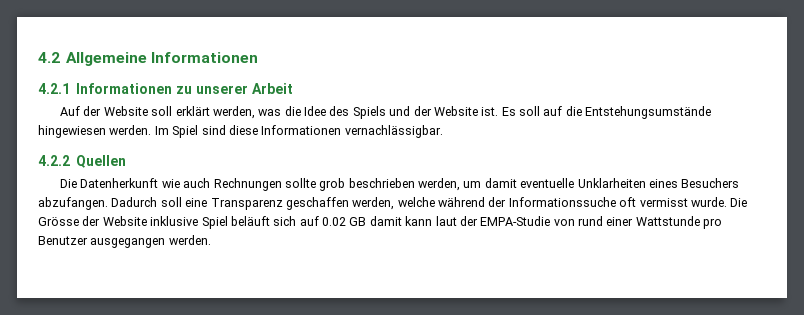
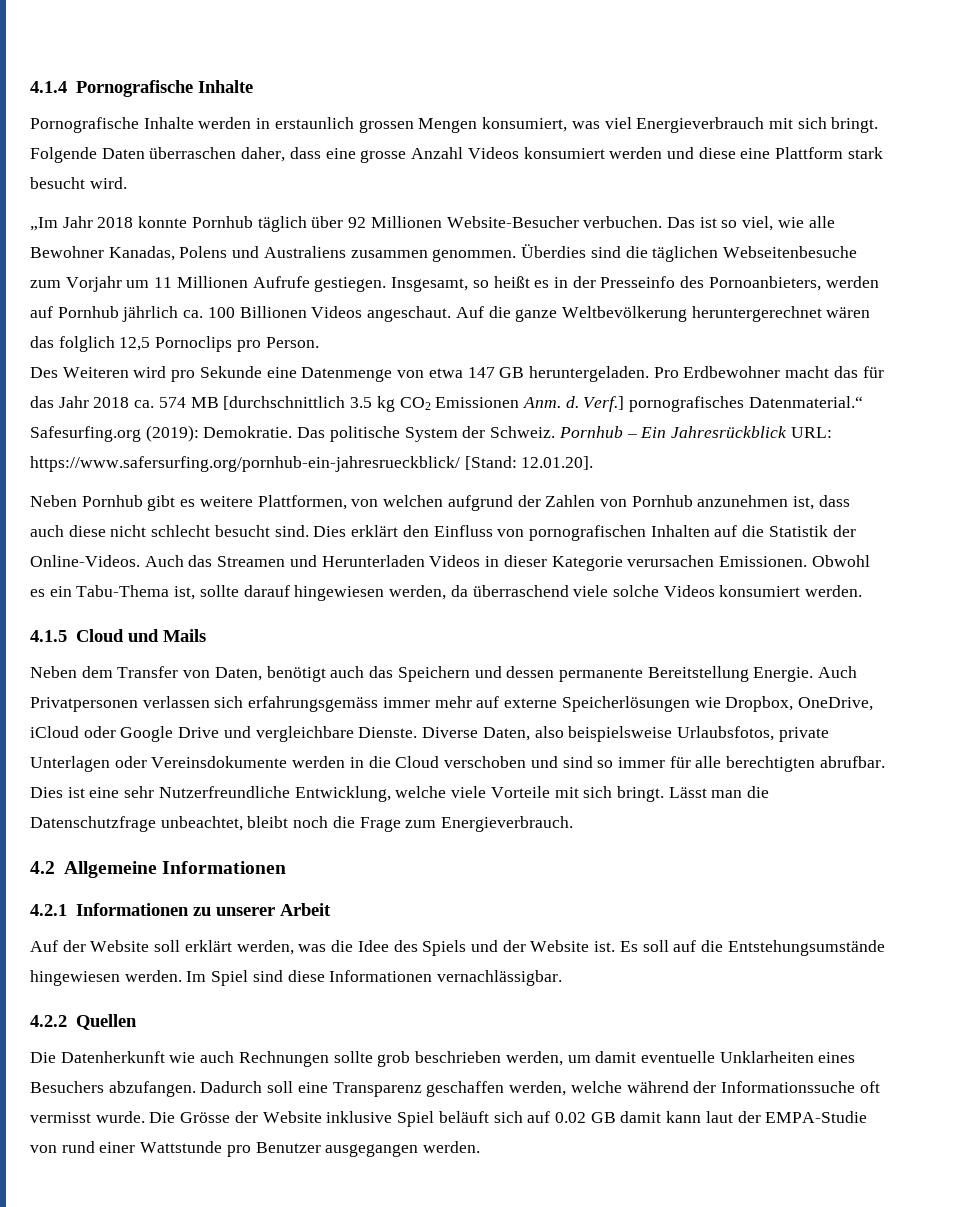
+ 4.1.4 Pornografische Inhalte
+ Pornografische Inhalte werden in erstaunlich grossen Mengen konsumiert, was viel Energieverbrauch mit sich bringt. Folgende Daten überraschen daher, dass eine grosse Anzahl Videos konsumiert werden und diese eine Plattform stark besucht wird.
+ „Im Jahr 2018 konnte Pornhub täglich über 92 Millionen Website-Besucher verbuchen. Das ist so viel, wie alle Bewohner Kanadas, Polens und Australiens zusammen genommen. Überdies sind die täglichen Webseitenbesuche zum Vorjahr um 11 Millionen Aufrufe gestiegen. Insgesamt, so heißt es in der Presseinfo des Pornoanbieters, werden auf Pornhub jährlich ca. 100 Billionen Videos angeschaut. Auf die ganze Weltbevölkerung heruntergerechnet wären das folglich 12,5 Pornoclips pro Person.
+ Des Weiteren wird pro Sekunde eine Datenmenge von etwa 147 GB heruntergeladen. Pro Erdbewohner macht das für das Jahr 2018 ca. 574 MB [durchschnittlich 3.5 kg CO2 Emissionen Anm. d. Verf.] pornografisches Datenmaterial.“ Safesurfing.org (2019): Demokratie. Das politische System der Schweiz. Pornhub – Ein Jahresrückblick URL: https://www.safersurfing.org/pornhub-ein-jahresrueckblick/ [Stand: 12.01.20].
+ Neben Pornhub gibt es weitere Plattformen, von welchen aufgrund der Zahlen von Pornhub anzunehmen ist, dass auch diese nicht schlecht besucht sind. Dies erklärt den Einfluss von pornografischen Inhalten auf die Statistik der Online-Videos. Auch das Streamen und Herunterladen Videos in dieser Kategorie verursachen Emissionen. Obwohl es ein Tabu-Thema ist, sollte darauf hingewiesen werden, da überraschend viele solche Videos konsumiert werden.
+ 4.1.5 Cloud und Mails
+ Neben dem Transfer von Daten, benötigt auch das Speichern und dessen permanente Bereitstellung Energie. Auch Privatpersonen verlassen sich erfahrungsgemäss immer mehr auf externe Speicherlösungen wie Dropbox, OneDrive, iCloud oder Google Drive und vergleichbare Dienste. Diverse Daten, also beispielsweise Urlaubsfotos, private Unterlagen oder Vereinsdokumente werden in die Cloud verschoben und sind so immer für alle berechtigten abrufbar. Dies ist eine sehr Nutzerfreundliche Entwicklung, welche viele Vorteile mit sich bringt. Lässt man die Datenschutzfrage unbeachtet, bleibt noch die Frage zum Energieverbrauch.

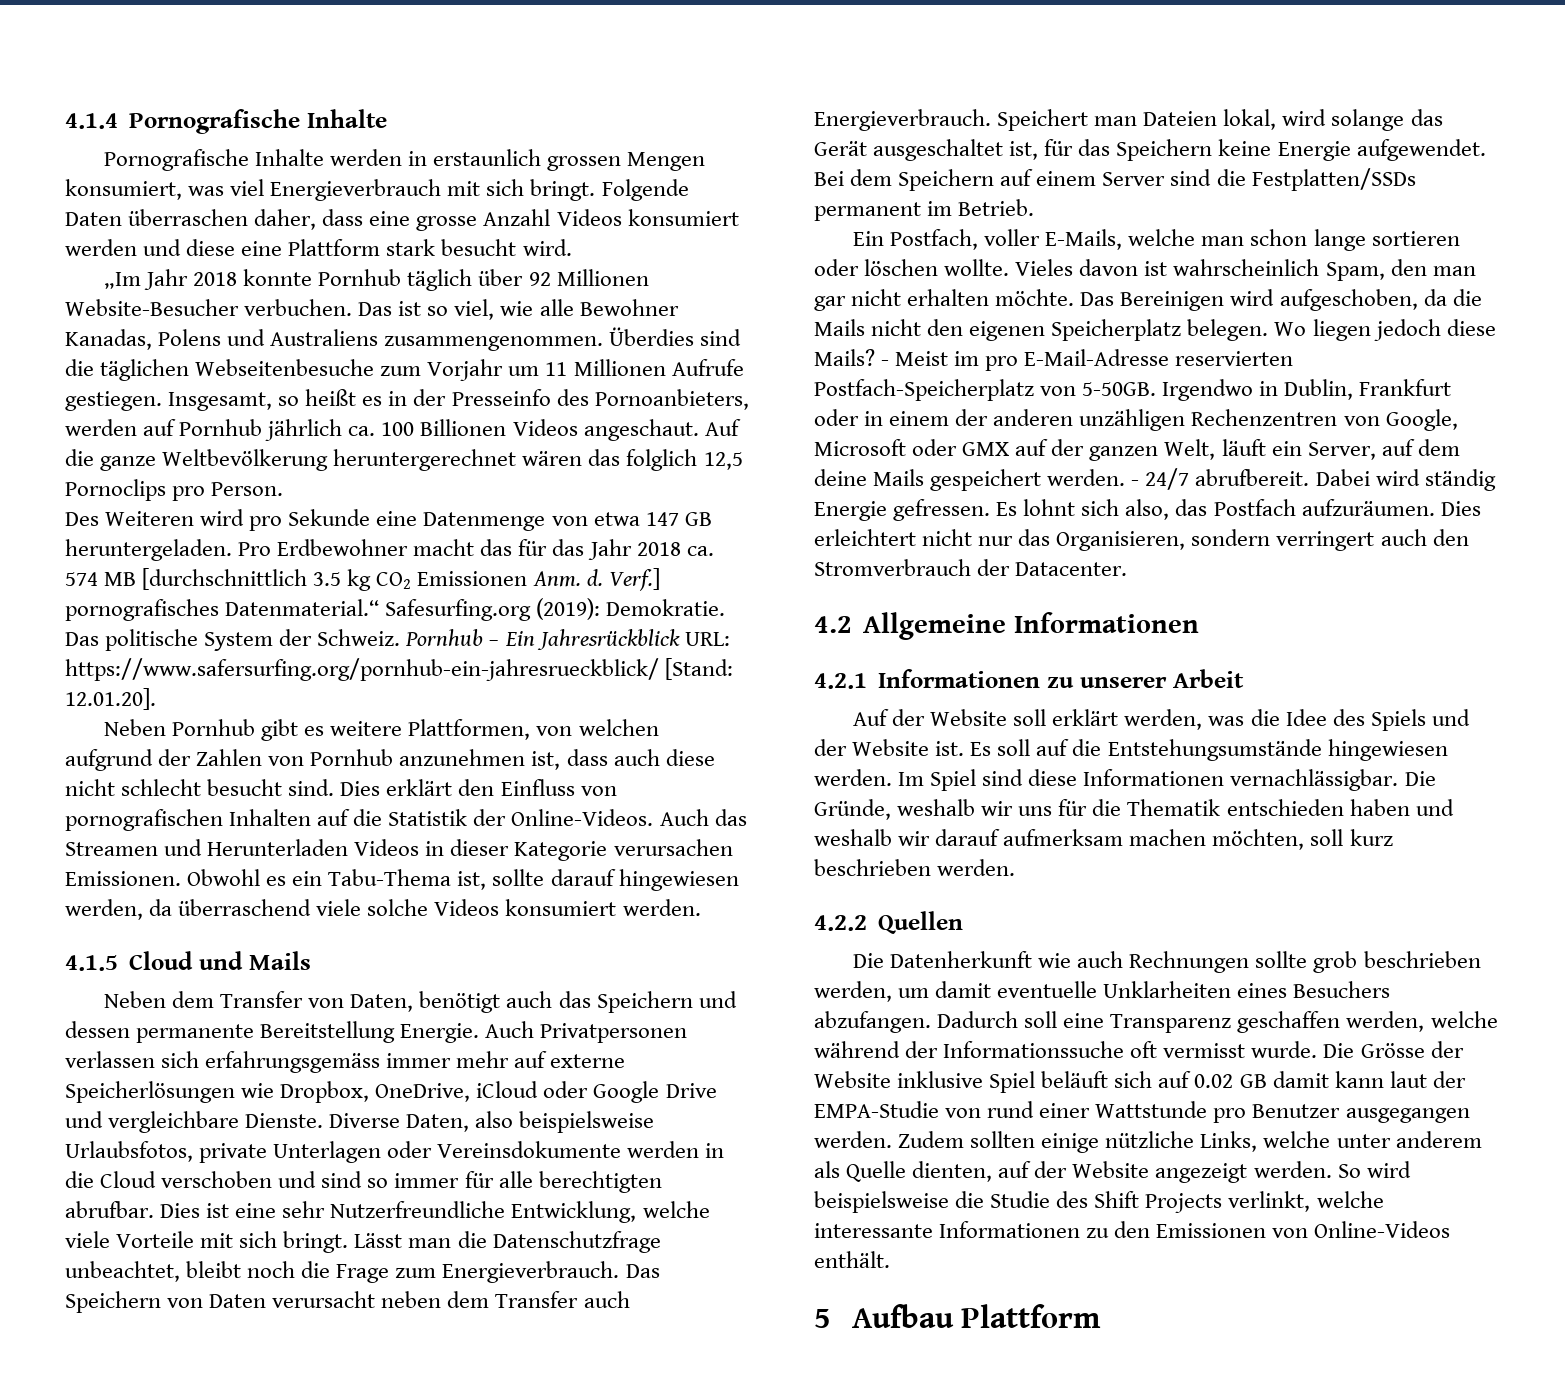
- Das ist so viel, wie alle Bewohner Kanadas, Polens und Australiens zusammen genommen.
+ Das ist so viel, wie alle Bewohner Kanadas, Polens und Australiens zusammengenommen.
+ Das Speichern von Daten verursacht neben dem Transfer auch Energieverbrauch. Speichert man Dateien lokal, wird solange das Gerät ausgeschaltet ist, für das Speichern keine Energie aufgewendet. Bei dem Speichern auf einem Server sind die Festplatten/SSDs permanent im Betrieb.
+ Ein Postfach, voller E-Mails, welche man schon lange sortieren oder löschen wollte. Vieles davon ist wahrscheinlich Spam, den man gar nicht erhalten möchte. Das Bereinigen wird aufgeschoben, da die Mails nicht den eigenen Speicherplatz belegen. Wo liegen jedoch diese Mails? - Meist im pro E-Mail-Adresse reservierten Postfach-Speicherplatz von 5-50GB. Irgendwo in Dublin, Frankfurt oder in einem der anderen unzähligen Rechenzentren von Google, Microsoft oder GMX auf der ganzen Welt, läuft ein Server, auf dem deine Mails gespeichert werden. - 24/7 abrufbereit. Dabei wird ständig Energie gefressen. Es lohnt sich also, das Postfach aufzuräumen. Dies erleichtert nicht nur das Organisieren, sondern verringert auch den Stromverbrauch der Datacenter.
+ Die Gründe, weshalb wir uns für die Thematik entschieden haben und weshalb wir darauf aufmerksam machen möchten, soll kurz beschrieben werden.
+ Zudem sollten einige nützliche Links, welche unter anderem als Quelle dienten, auf der Website angezeigt werden. So wird beispielsweise die Studie des Shift Projects verlinkt, welche interessante Informationen zu den Emissionen von Online-Videos enthält.
+ 5 Aufbau Plattform

